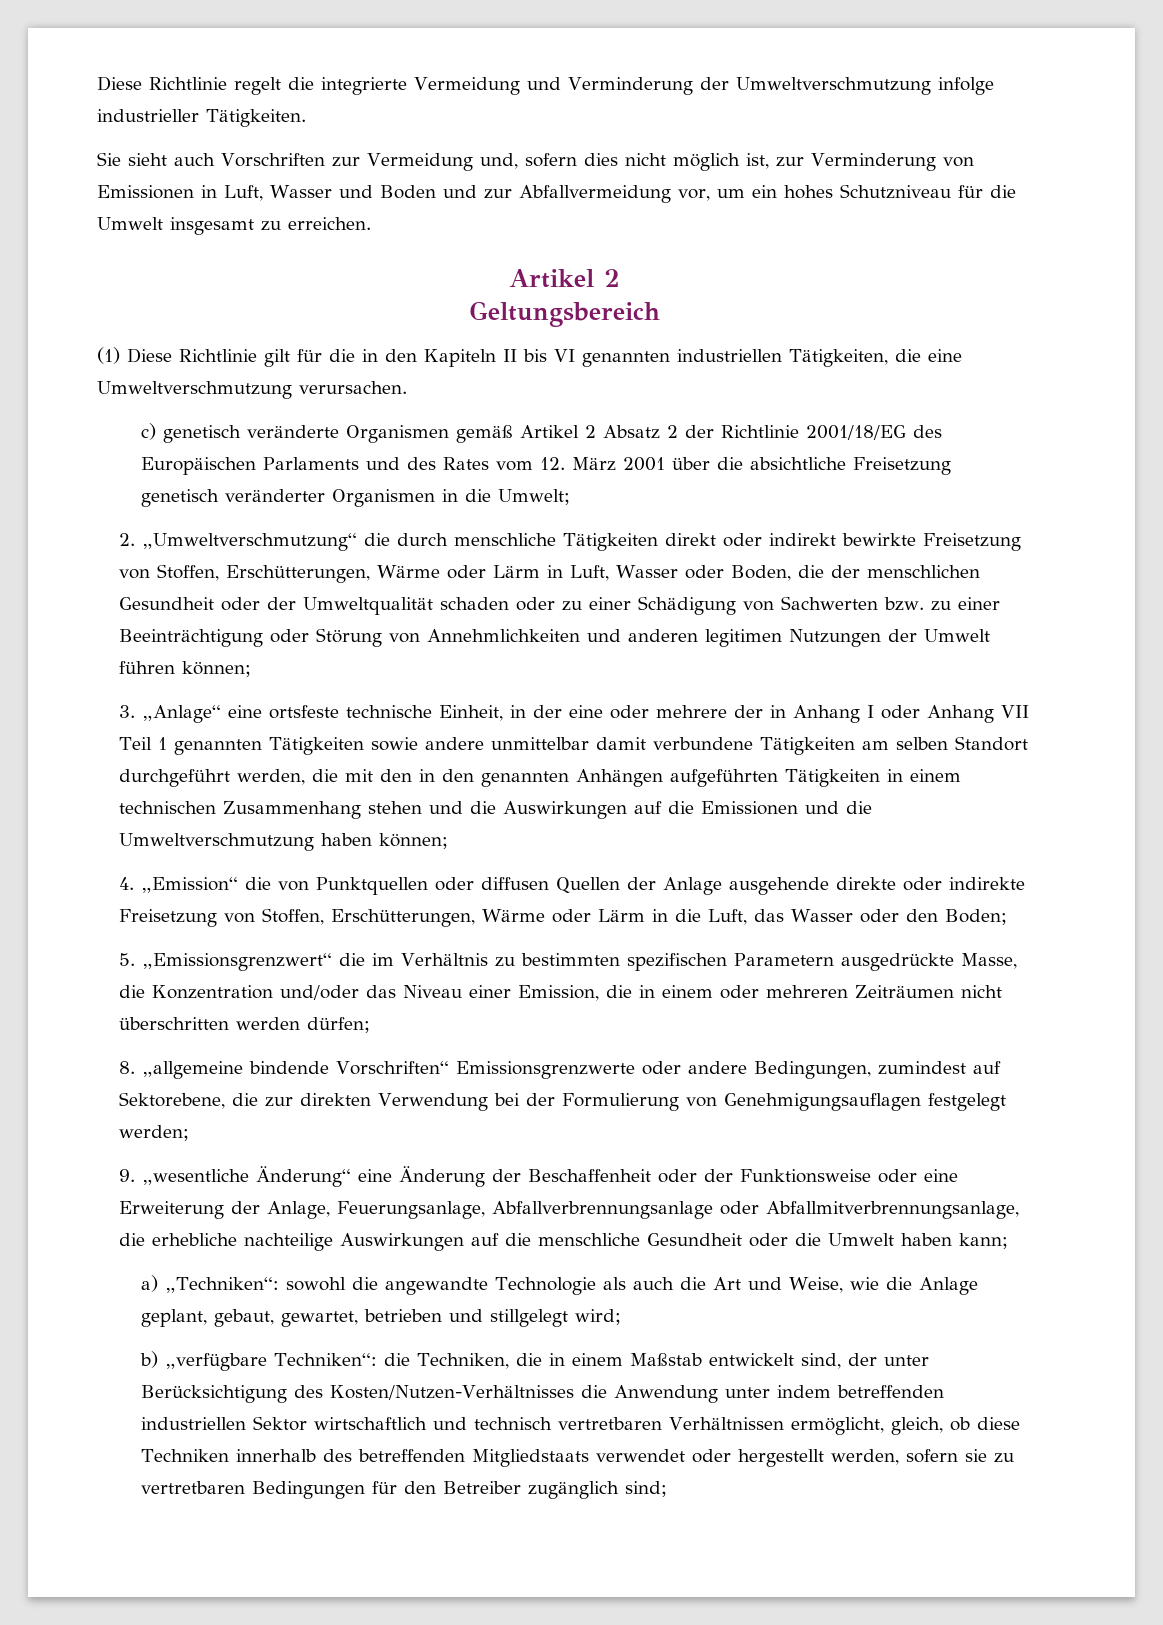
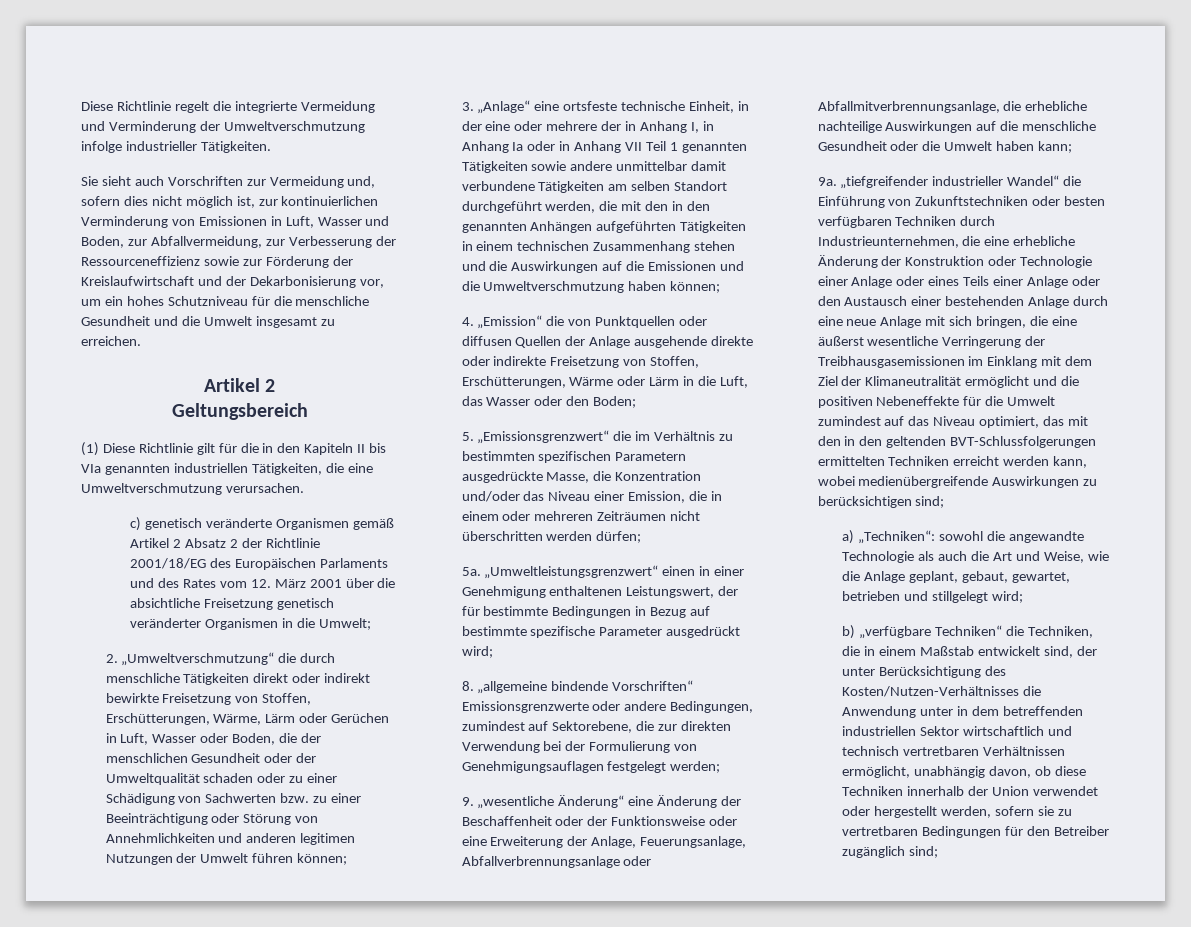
- Sie sieht auch Vorschriften zur Vermeidung und, sofern dies nicht möglich ist, zur Verminderung von Emissionen in Luft, Wasser und Boden und zur Abfallvermeidung vor, um ein hohes Schutzniveau für die Umwelt insgesamt zu erreichen.
+ Sie sieht auch Vorschriften zur Vermeidung und, sofern dies nicht möglich ist, zur kontinuierlichen Verminderung von Emissionen in Luft, Wasser und Boden, zur Abfallvermeidung, zur Verbesserung der Ressourceneffizienz sowie zur Förderung der Kreislaufwirtschaft und der Dekarbonisierung vor, um ein hohes Schutzniveau für die menschliche Gesundheit und die Umwelt insgesamt zu erreichen.
- (1) Diese Richtlinie gilt für die in den Kapiteln II bis VI genannten industriellen Tätigkeiten, die eine Umweltverschmutzung verursachen.
+ (1) Diese Richtlinie gilt für die in den Kapiteln II bis VIa genannten industriellen Tätigkeiten, die eine Umweltverschmutzung verursachen.
- 2. „Umweltverschmutzung“ die durch menschliche Tätigkeiten direkt oder indirekt bewirkte Freisetzung von Stoffen, Erschütterungen, Wärme oder Lärm in Luft, Wasser oder Boden, die der menschlichen Gesundheit oder der Umweltqualität schaden oder zu einer Schädigung von Sachwerten bzw. zu einer Beeinträchtigung oder Störung von Annehmlichkeiten und anderen legitimen Nutzungen der Umwelt führen können;
+ 2. „Umweltverschmutzung“ die durch menschliche Tätigkeiten direkt oder indirekt bewirkte Freisetzung von Stoffen, Erschütterungen, Wärme, Lärm oder Gerüchen in Luft, Wasser oder Boden, die der menschlichen Gesundheit oder der Umweltqualität schaden oder zu einer Schädigung von Sachwerten bzw. zu einer Beeinträchtigung oder Störung von Annehmlichkeiten und anderen legitimen Nutzungen der Umwelt führen können;
- 3. „Anlage“ eine ortsfeste technische Einheit, in der eine oder mehrere der in Anhang I oder Anhang VII Teil 1 genannten Tätigkeiten sowie andere unmittelbar damit verbundene Tätigkeiten am selben Standort durchgeführt werden, die mit den in den genannten Anhängen aufgeführten Tätigkeiten in einem technischen Zusammenhang stehen und die Auswirkungen auf die Emissionen und die Umweltverschmutzung haben können;
+ 3. „Anlage“ eine ortsfeste technische Einheit, in der eine oder mehrere der in Anhang I, in Anhang Ia oder in Anhang VII Teil 1 genannten Tätigkeiten sowie andere unmittelbar damit verbundene Tätigkeiten am selben Standort durchgeführt werden, die mit den in den genannten Anhängen aufgeführten Tätigkeiten in einem technischen Zusammenhang stehen und die Auswirkungen auf die Emissionen und die Umweltverschmutzung haben können;
+ 5a. „Umweltleistungsgrenzwert“ einen in einer Genehmigung enthaltenen Leistungswert, der für bestimmte Bedingungen in Bezug auf bestimmte spezifische Parameter ausgedrückt wird;
+ 9a. „tiefgreifender industrieller Wandel“ die Einführung von Zukunftstechniken oder besten verfügbaren Techniken durch Industrieunternehmen, die eine erhebliche Änderung der Konstruktion oder Technologie einer Anlage oder eines Teils einer Anlage oder den Austausch einer bestehenden Anlage durch eine neue Anlage mit sich bringen, die eine äußerst wesentliche Verringerung der Treibhausgasemissionen im Einklang mit dem Ziel der Klimaneutralität ermöglicht und die positiven Nebeneffekte für die Umwelt zumindest auf das Niveau optimiert, das mit den in den geltenden BVT-Schlussfolgerungen ermittelten Techniken erreicht werden kann, wobei medienübergreifende Auswirkungen zu berücksichtigen sind;
- b) „verfügbare Techniken“: die Techniken, die in einem Maßstab entwickelt sind, der unter Berücksichtigung des Kosten/Nutzen-Verhältnisses die Anwendung unter indem betreffenden industriellen Sektor wirtschaftlich und technisch vertretbaren Verhältnissen ermöglicht, gleich, ob diese Techniken innerhalb des betreffenden Mitgliedstaats verwendet oder hergestellt werden, sofern sie zu vertretbaren Bedingungen für den Betreiber zugänglich sind;
+ b) „verfügbare Techniken“ die Techniken, die in einem Maßstab entwickelt sind, der unter Berücksichtigung des Kosten/Nutzen-Verhältnisses die Anwendung unter in dem betreffenden industriellen Sektor wirtschaftlich und technisch vertretbaren Verhältnissen ermöglicht, unabhängig davon, ob diese Techniken innerhalb der Union verwendet oder hergestellt werden, sofern sie zu vertretbaren Bedingungen für den Betreiber zugänglich sind;

